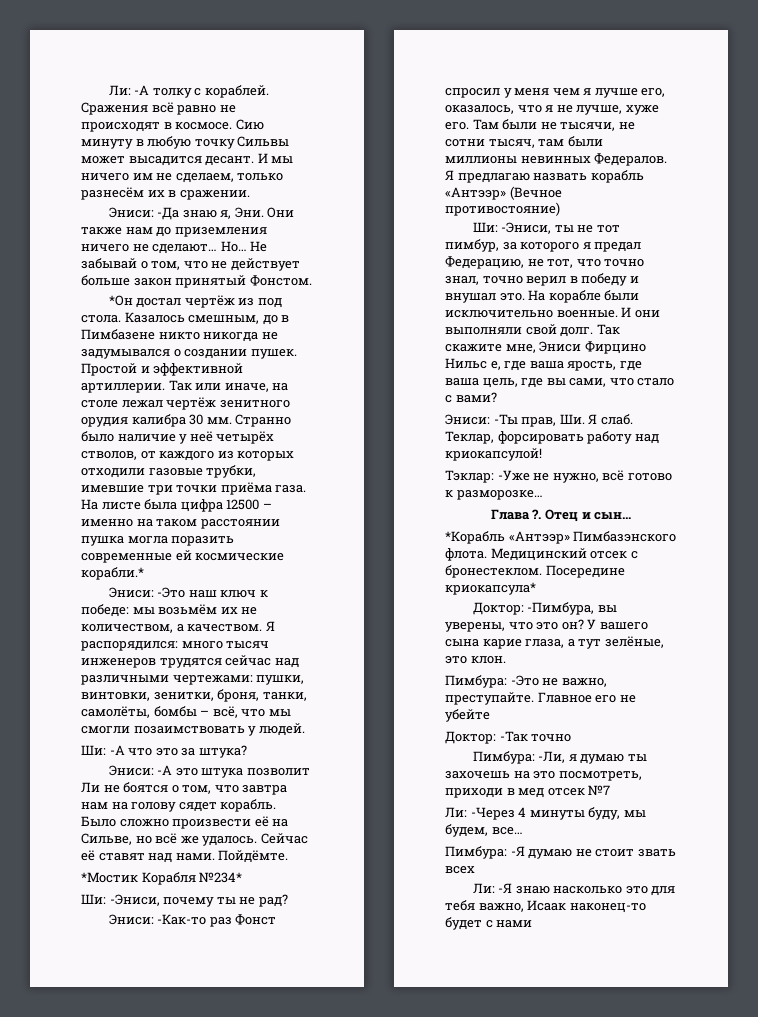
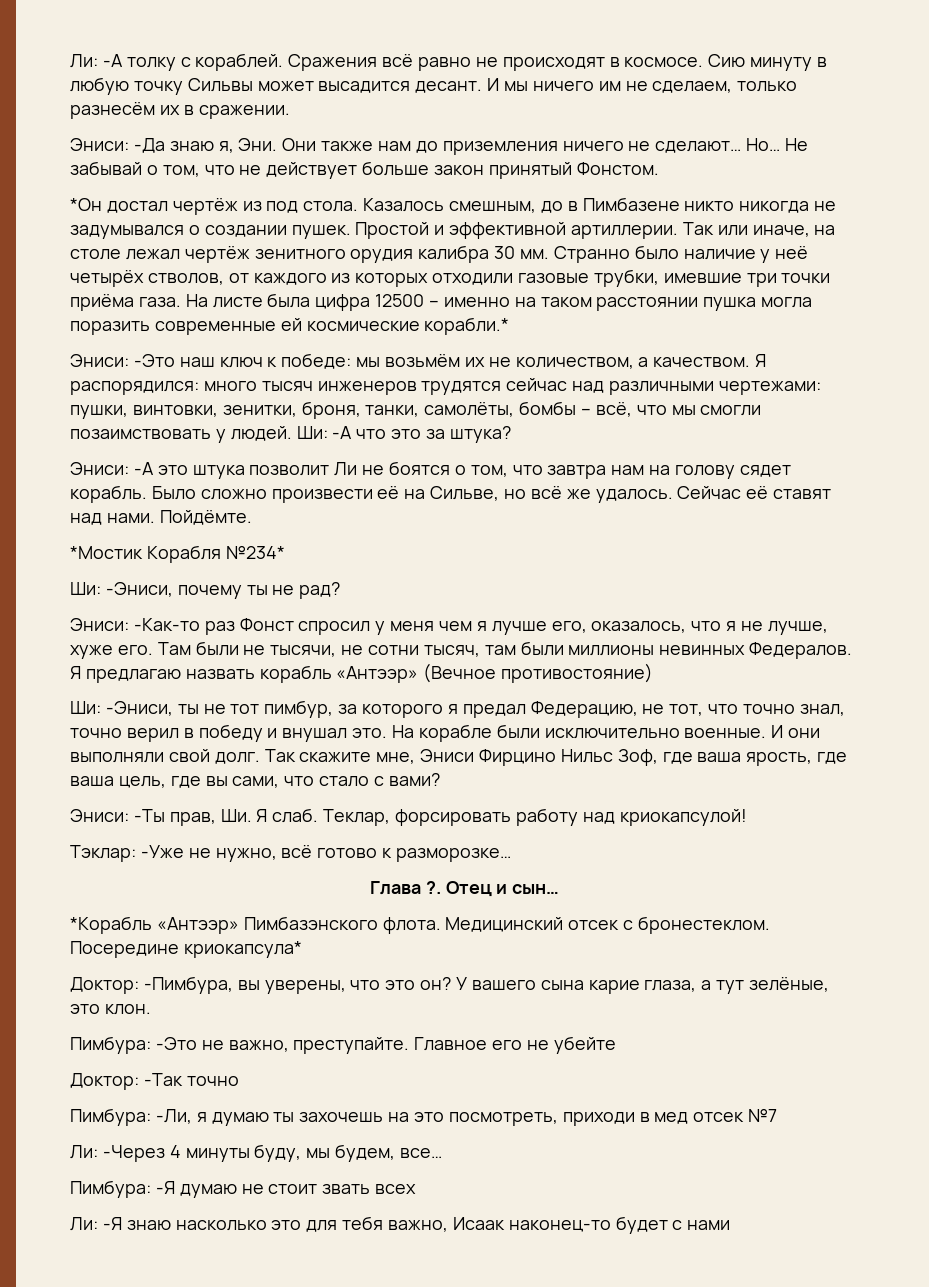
- Я распорядился: много тысяч инженеров трудятся сейчас над различными чертежами: пушки, винтовки, зенитки, броня, танки, самолёты, бомбы – всё, что мы смогли позаимствовать у людей.
- Ши: -А что это за штука?
+ Я распорядился: много тысяч инженеров трудятся сейчас над различными чертежами: пушки, винтовки, зенитки, броня, танки, самолёты, бомбы – всё, что мы смогли позаимствовать у людей. Ши: -А что это за штука?
- Так скажите мне, Эниси Фирцино Нильс е, где ваша ярость, где ваша цель, где вы сами, что стало с вами?
+ Так скажите мне, Эниси Фирцино Нильс Зоф, где ваша ярость, где ваша цель, где вы сами, что стало с вами?

